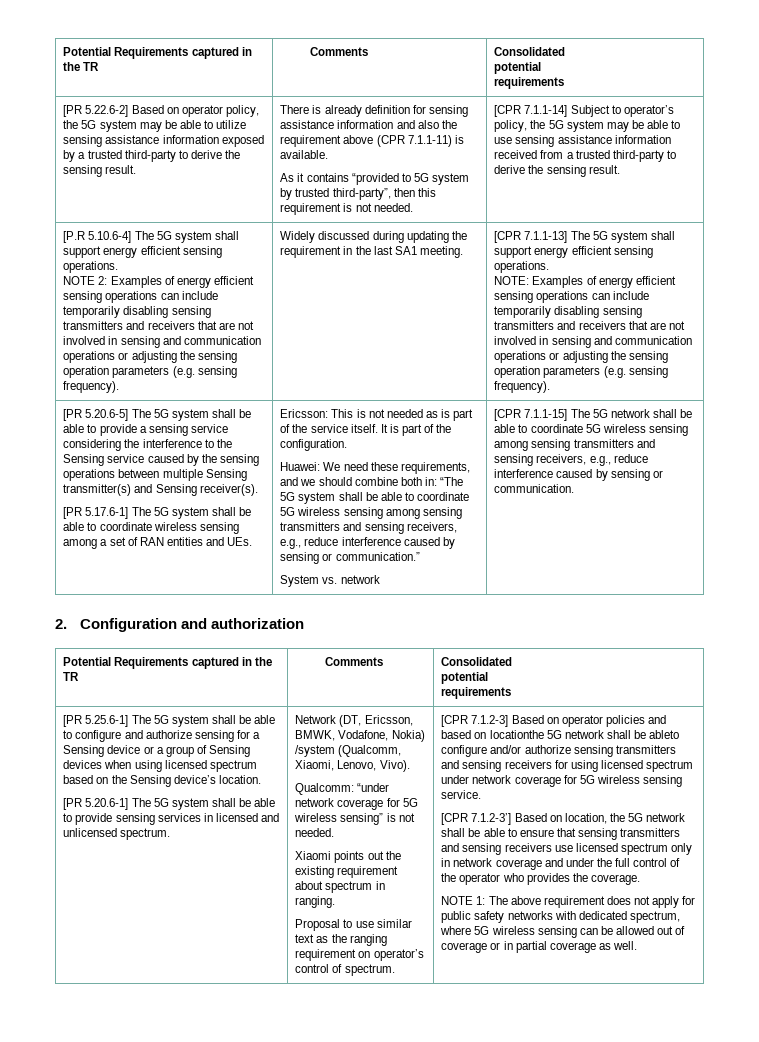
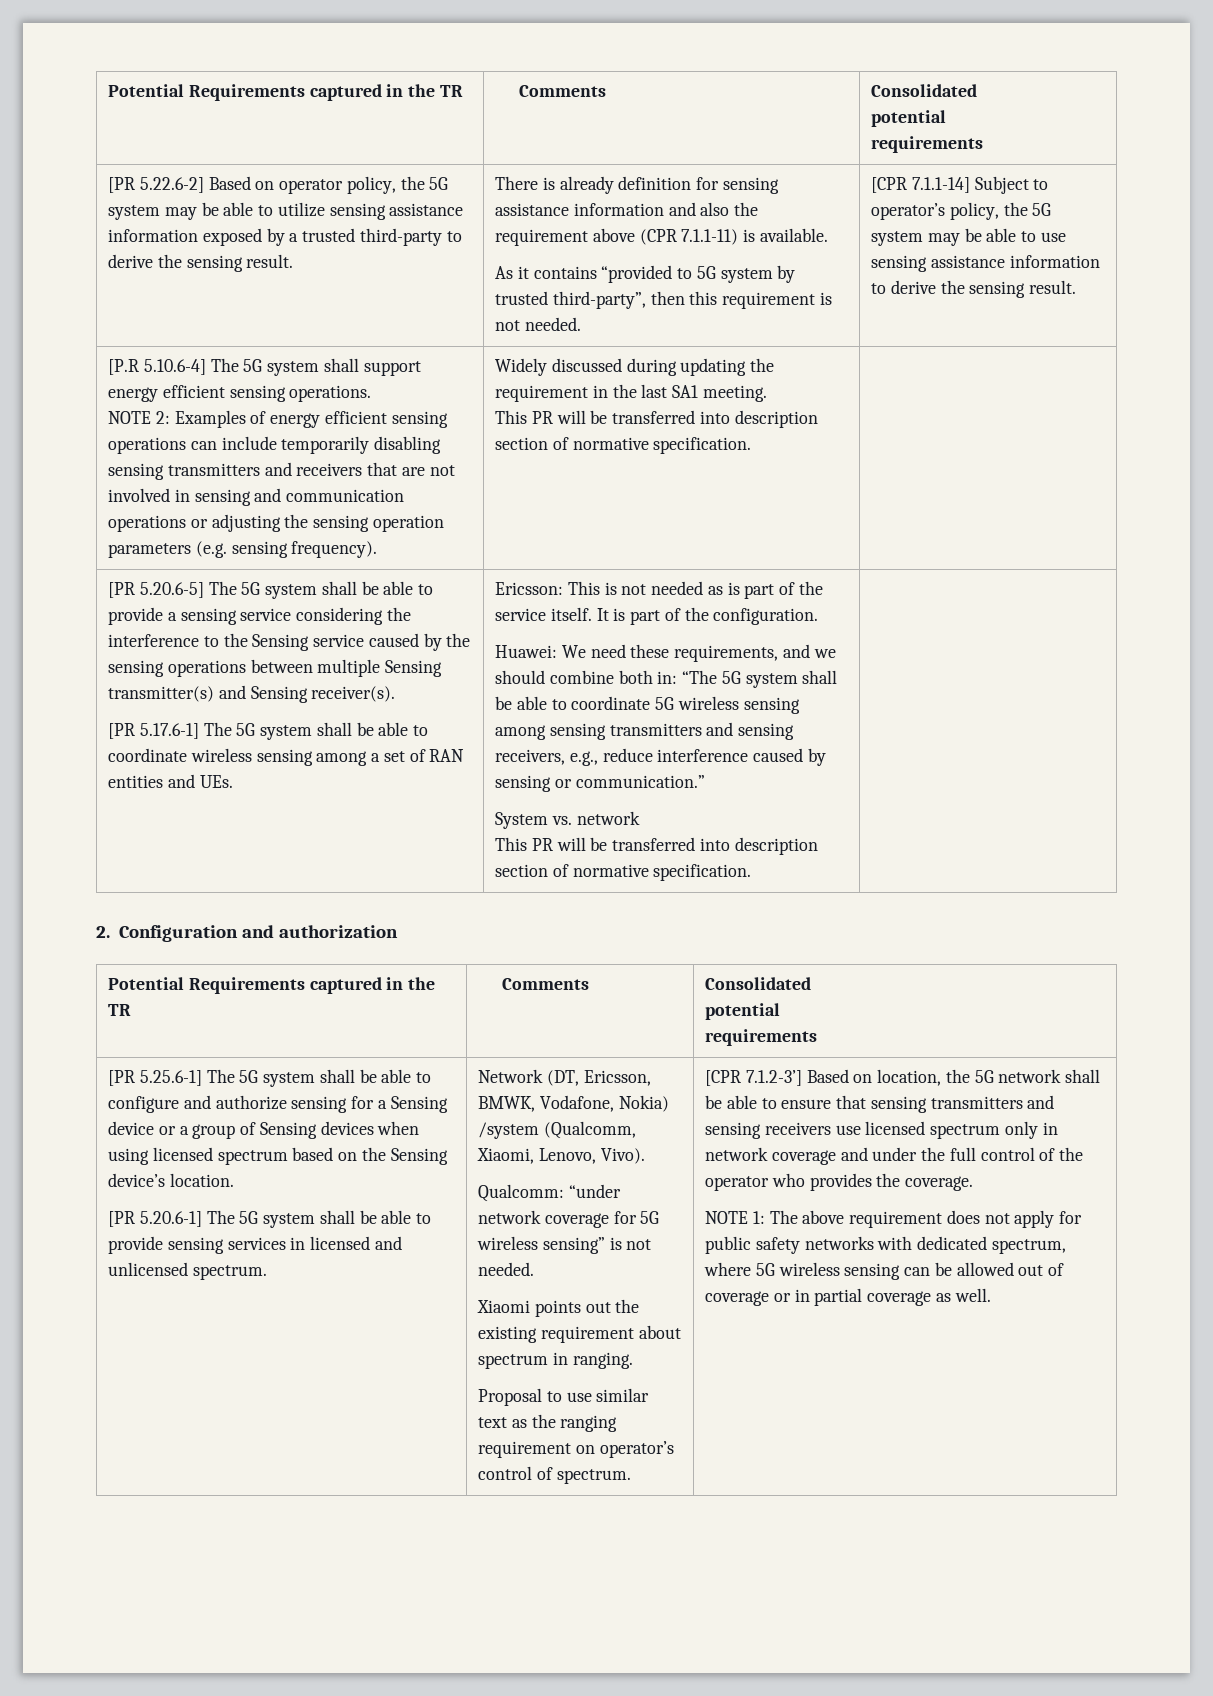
- [CPR 7.1.1-14] Subject to operator’s policy, the 5G system may be able to use sensing assistance information received from a trusted third-party to derive the sensing result.
+ [CPR 7.1.1-14] Subject to operator’s policy, the 5G system may be able to use sensing assistance information to derive the sensing result.
- Widely discussed during updating the requirement in the last SA1 meeting. | [CPR 7.1.1-13] The 5G system shall support energy efficient sensing operations.
- NOTE: Examples of energy efficient sensing operations can include temporarily disabling sensing transmitters and receivers that are not involved in sensing and communication operations or adjusting the sensing operation parameters (e.g. sensing frequency).
+ Widely discussed during updating the requirement in the last SA1 meeting.
+ This PR will be transferred into description section of normative specification.
- System vs. network | [CPR 7.1.1-15] The 5G network shall be able to coordinate 5G wireless sensing among sensing transmitters and sensing receivers, e.g., reduce interference caused by sensing or communication.
+ System vs. network
+ This PR will be transferred into description section of normative specification.
- [CPR 7.1.2-3] Based on operator policies and based on locationthe 5G network shall be ableto configure and/or authorize sensing transmitters and sensing receivers for using licensed spectrum under network coverage for 5G wireless sensing service.

